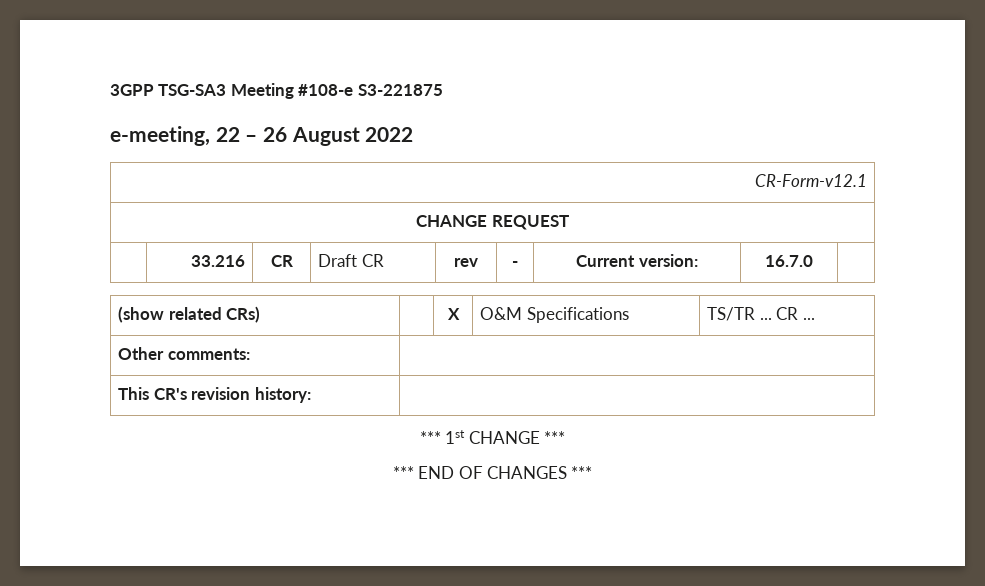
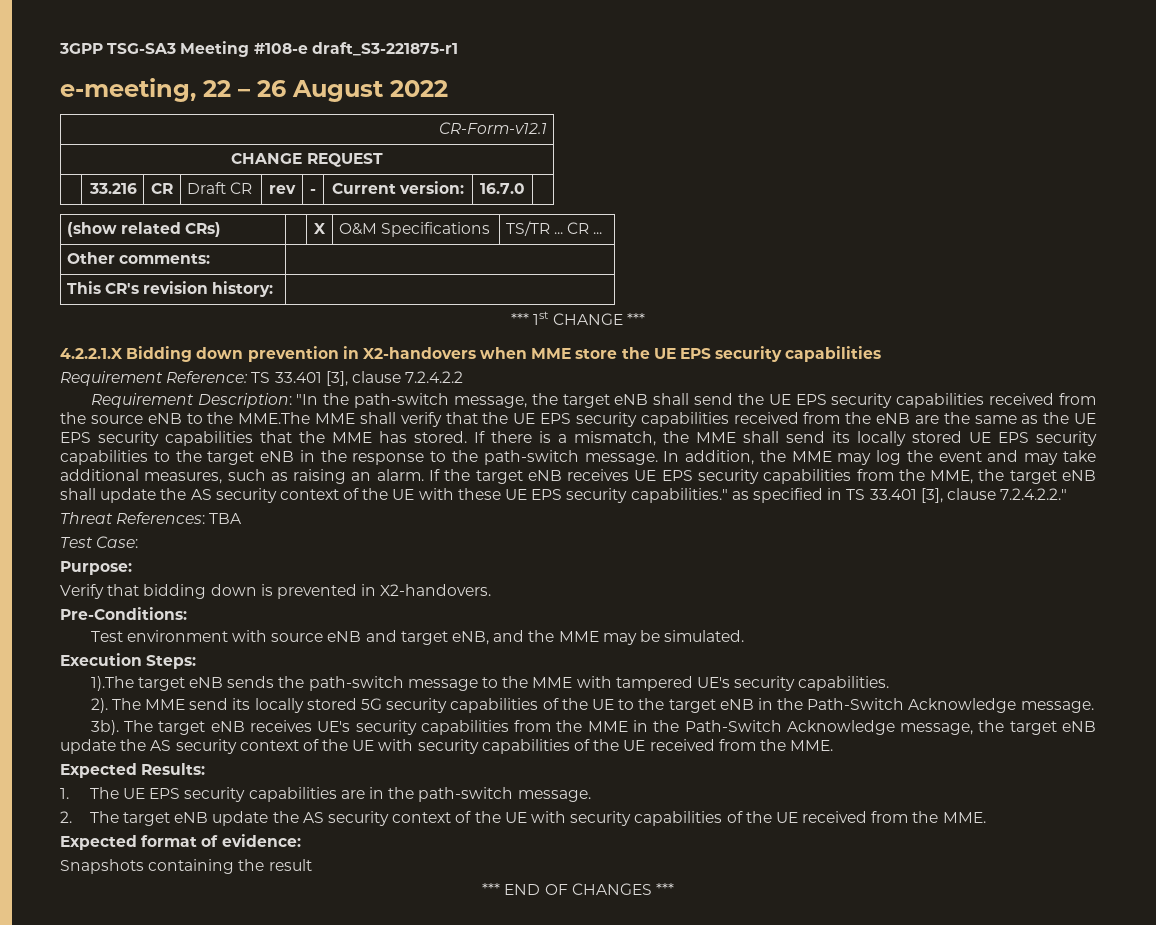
- 3GPP TSG-SA3 Meeting #108-e S3-221875
+ 3GPP TSG-SA3 Meeting #108-e draft_S3-221875-r1
+ 4.2.2.1.X Bidding down prevention in X2-handovers when MME store the UE EPS security capabilities
+ Requirement Reference: TS 33.401 [3], clause 7.2.4.2.2
+ Requirement Description: "In the path-switch message, the target eNB shall send the UE EPS security capabilities received from the source eNB to the MME.The MME shall verify that the UE EPS security capabilities received from the eNB are the same as the UE EPS security capabilities that the MME has stored. If there is a mismatch, the MME shall send its locally stored UE EPS security capabilities to the target eNB in the response to the path-switch message. In addition, the MME may log the event and may take additional measures, such as raising an alarm. If the target eNB receives UE EPS security capabilities from the MME, the target eNB shall update the AS security context of the UE with these UE EPS security capabilities." as specified in TS 33.401 [3], clause 7.2.4.2.2."
+ Threat References: TBA
+ Test Case:
+ Purpose:
+ Verify that bidding down is prevented in X2-handovers.
+ Pre-Conditions:
+ Test environment with source eNB and target eNB, and the MME may be simulated.
+ Execution Steps:
+ 1).The target eNB sends the path-switch message to the MME with tampered UE's security capabilities.
+ 2). The MME send its locally stored 5G security capabilities of the UE to the target eNB in the Path-Switch Acknowledge message.
+ 3b). The target eNB receives UE's security capabilities from the MME in the Path-Switch Acknowledge message, the target eNB update the AS security context of the UE with security capabilities of the UE received from the MME.
+ Expected Results:
+ 1. The UE EPS security capabilities are in the path-switch message.
+ 2. The target eNB update the AS security context of the UE with security capabilities of the UE received from the MME.
+ Expected format of evidence:
+ Snapshots containing the result

